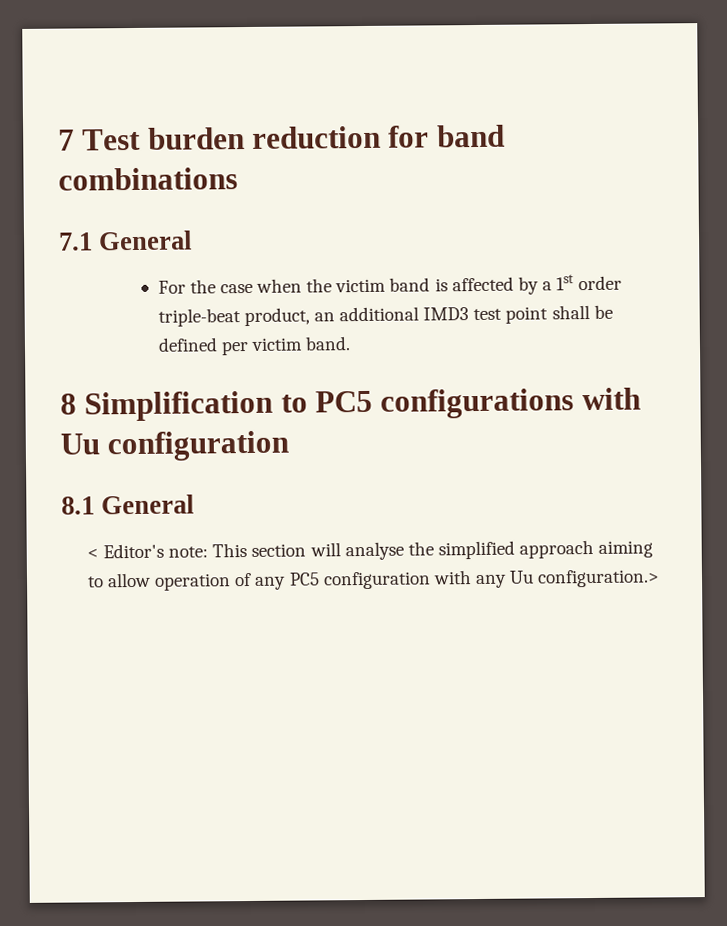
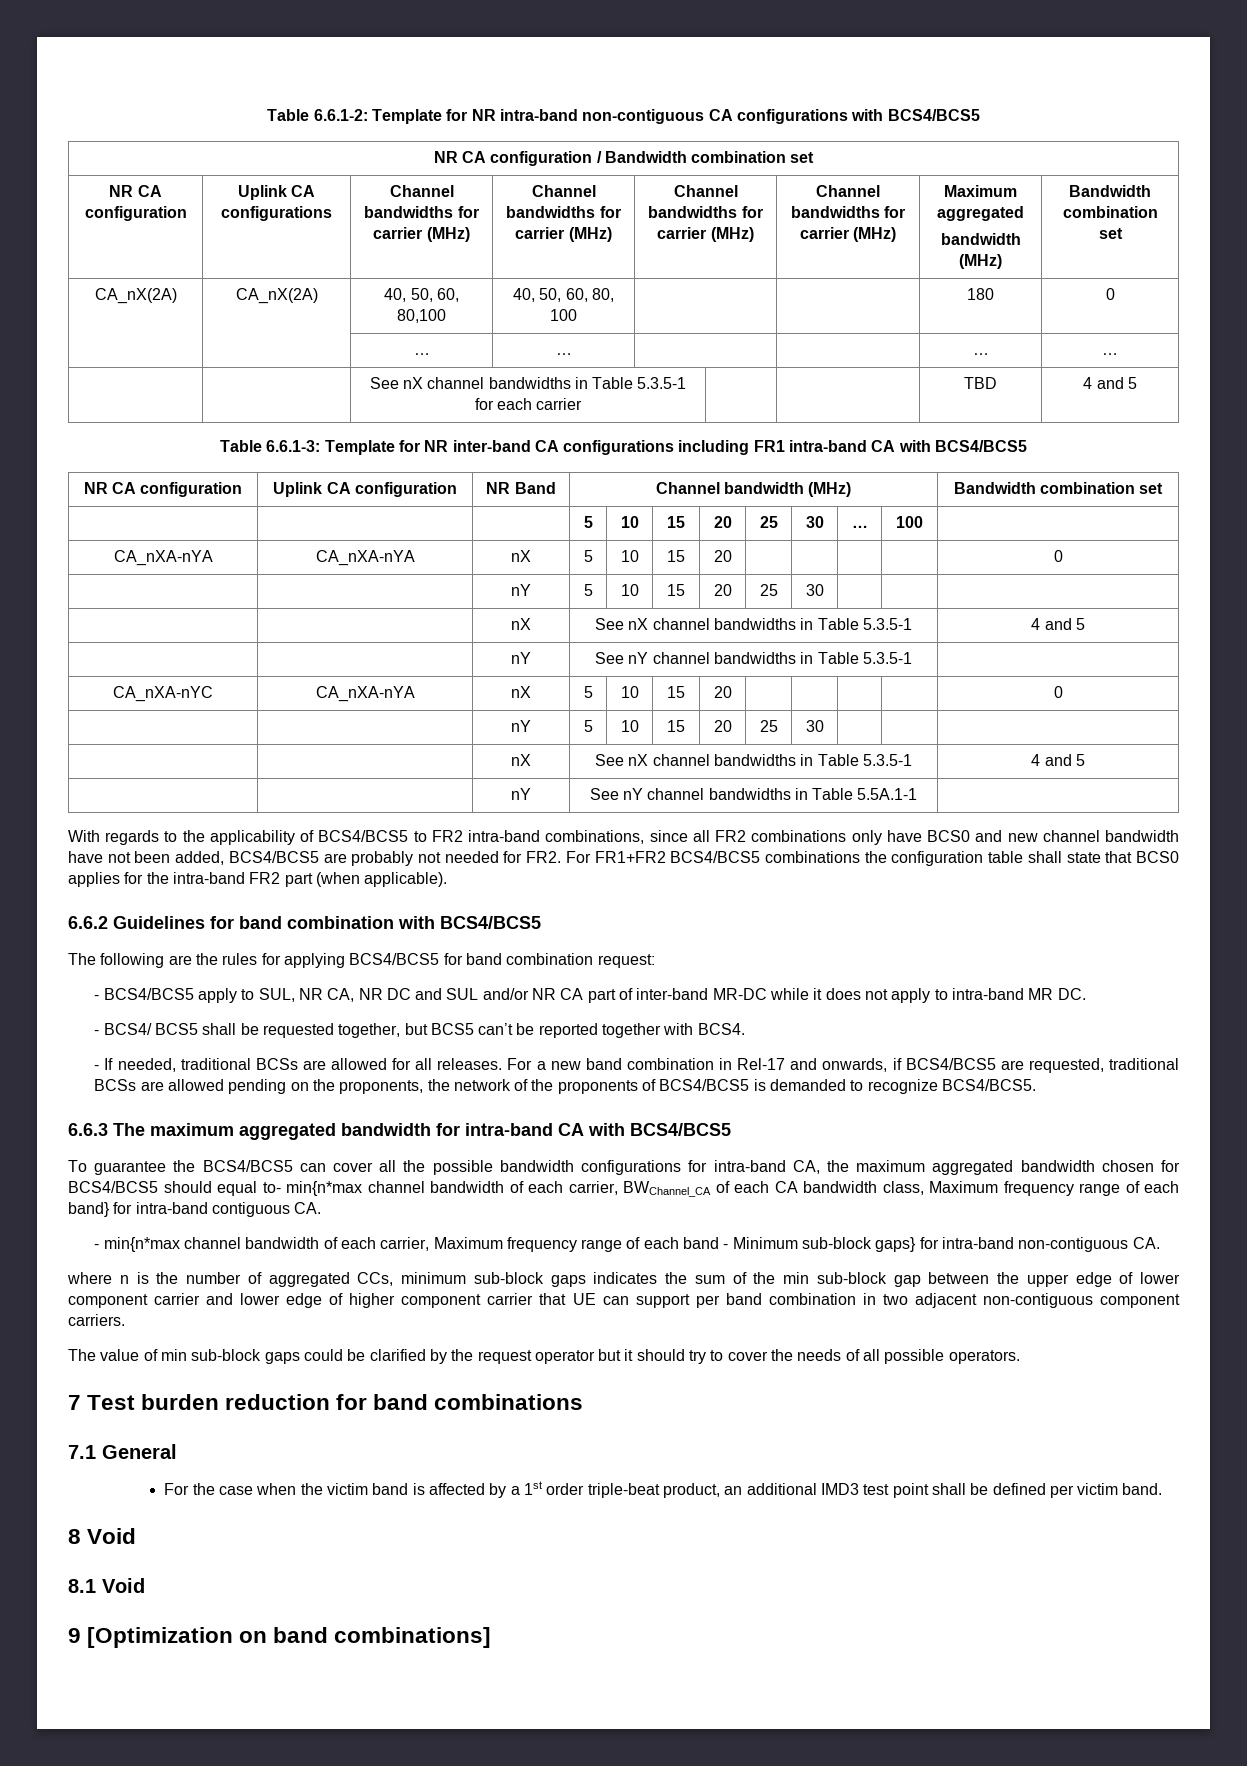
+ Table 6.6.1-2: Template for NR intra-band non-contiguous CA configurations with BCS4/BCS5
+ NR CA configuration / Bandwidth combination set
+ NR CA configuration | Uplink CA configurations | Channel bandwidths for carrier (MHz) | Channel bandwidths for carrier (MHz) | Channel bandwidths for carrier (MHz) | Channel bandwidths for carrier (MHz) | Maximum aggregated
+ bandwidth (MHz) | Bandwidth combination set
+ CA_nX(2A) | CA_nX(2A) | 40, 50, 60, 80,100 | 40, 50, 60, 80, 100 | | | 180 | 0
+ | | … | … | | | … | …
+ | | See nX channel bandwidths in Table 5.3.5-1 for each carrier | | | TBD | 4 and 5
+ Table 6.6.1-3: Template for NR inter-band CA configurations including FR1 intra-band CA with BCS4/BCS5
+ NR CA configuration | Uplink CA configuration | NR Band | Channel bandwidth (MHz) | Bandwidth combination set
+ | | | 5 | 10 | 15 | 20 | 25 | 30 | … | 100 |
+ CA_nXA-nYA | CA_nXA-nYA | nX | 5 | 10 | 15 | 20 | | | | | 0
+ | | nY | 5 | 10 | 15 | 20 | 25 | 30 | | |
+ | | nX | See nX channel bandwidths in Table 5.3.5-1 | 4 and 5
+ | | nY | See nY channel bandwidths in Table 5.3.5-1 |
+ CA_nXA-nYC | CA_nXA-nYA | nX | 5 | 10 | 15 | 20 | | | | | 0
+ | | nY | 5 | 10 | 15 | 20 | 25 | 30 | | |
+ | | nX | See nX channel bandwidths in Table 5.3.5-1 | 4 and 5
+ | | nY | See nY channel bandwidths in Table 5.5A.1-1 |
+ With regards to the applicability of BCS4/BCS5 to FR2 intra-band combinations, since all FR2 combinations only have BCS0 and new channel bandwidth have not been added, BCS4/BCS5 are probably not needed for FR2. For FR1+FR2 BCS4/BCS5 combinations the configuration table shall state that BCS0 applies for the intra-band FR2 part (when applicable).
+ 6.6.2 Guidelines for band combination with BCS4/BCS5
+ The following are the rules for applying BCS4/BCS5 for band combination request:
+ - BCS4/BCS5 apply to SUL, NR CA, NR DC and SUL and/or NR CA part of inter-band MR-DC while it does not apply to intra-band MR DC.
+ - BCS4/ BCS5 shall be requested together, but BCS5 can’t be reported together with BCS4.
+ - If needed, traditional BCSs are allowed for all releases. For a new band combination in Rel-17 and onwards, if BCS4/BCS5 are requested, traditional BCSs are allowed pending on the proponents, the network of the proponents of BCS4/BCS5 is demanded to recognize BCS4/BCS5.
+ 6.6.3 The maximum aggregated bandwidth for intra-band CA with BCS4/BCS5
+ To guarantee the BCS4/BCS5 can cover all the possible bandwidth configurations for intra-band CA, the maximum aggregated bandwidth chosen for BCS4/BCS5 should equal to- min{n*max channel bandwidth of each carrier, BWChannel_CA of each CA bandwidth class, Maximum frequency range of each band} for intra-band contiguous CA.
+ - min{n*max channel bandwidth of each carrier, Maximum frequency range of each band - Minimum sub-block gaps} for intra-band non-contiguous CA.
+ where n is the number of aggregated CCs, minimum sub-block gaps indicates the sum of the min sub-block gap between the upper edge of lower component carrier and lower edge of higher component carrier that UE can support per band combination in two adjacent non-contiguous component carriers.
+ The value of min sub-block gaps could be clarified by the request operator but it should try to cover the needs of all possible operators.
- 8 Simplification to PC5 configurations with Uu configuration
- 8.1 General
- < Editor's note: This section will analyse the simplified approach aiming to allow operation of any PC5 configuration with any Uu configuration.>
+ 8 Void
+ 8.1 Void
+ 9 [Optimization on band combinations]

